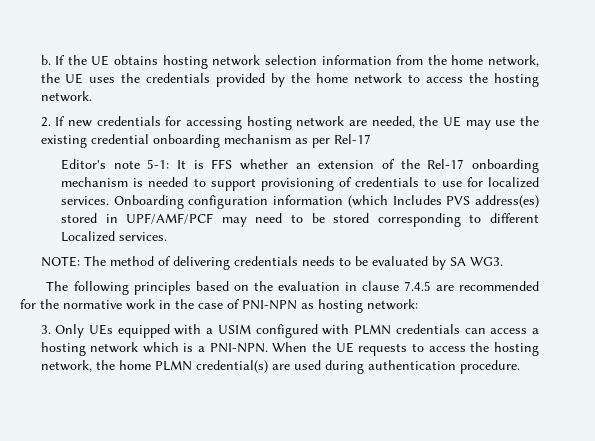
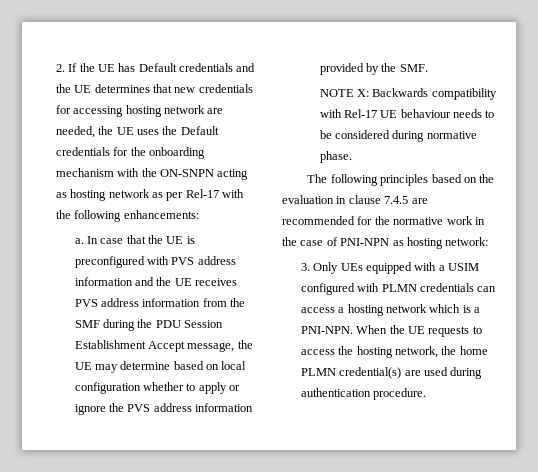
- b. If the UE obtains hosting network selection information from the home network, the UE uses the credentials provided by the home network to access the hosting network.
- 2. If new credentials for accessing hosting network are needed, the UE may use the existing credential onboarding mechanism as per Rel-17
- Editor's note 5-1: It is FFS whether an extension of the Rel-17 onboarding mechanism is needed to support provisioning of credentials to use for localized services. Onboarding configuration information (which Includes PVS address(es) stored in UPF/AMF/PCF may need to be stored corresponding to different Localized services.
- NOTE: The method of delivering credentials needs to be evaluated by SA WG3.
+ 2. If the UE has Default credentials and the UE determines that new credentials for accessing hosting network are needed, the UE uses the Default credentials for the onboarding mechanism with the ON-SNPN acting as hosting network as per Rel-17 with the following enhancements:
+ a. In case that the UE is preconfigured with PVS address information and the UE receives PVS address information from the SMF during the PDU Session Establishment Accept message, the UE may determine based on local configuration whether to apply or ignore the PVS address information provided by the SMF.
+ NOTE X: Backwards compatibility with Rel-17 UE behaviour needs to be considered during normative phase.

